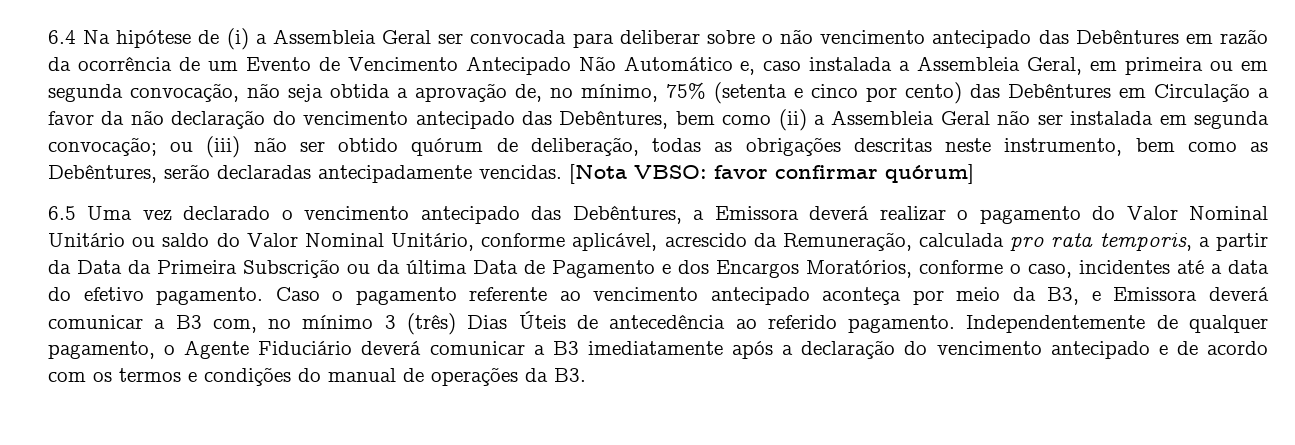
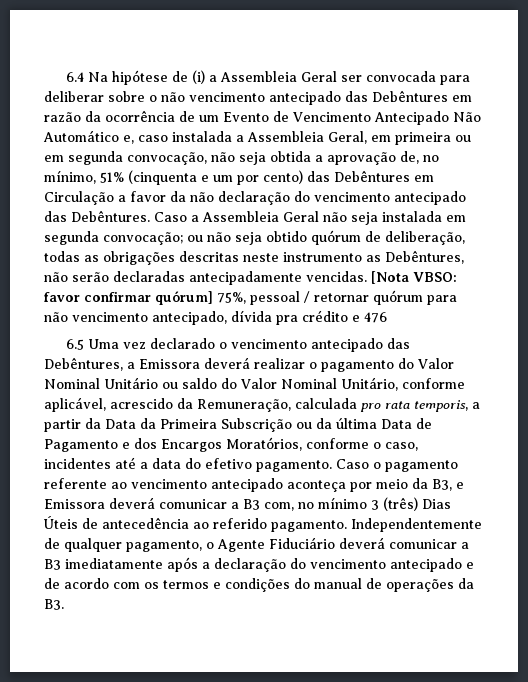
- 6.4 Na hipótese de (i) a Assembleia Geral ser convocada para deliberar sobre o não vencimento antecipado das Debêntures em razão da ocorrência de um Evento de Vencimento Antecipado Não Automático e, caso instalada a Assembleia Geral, em primeira ou em segunda convocação, não seja obtida a aprovação de, no mínimo, 75% (setenta e cinco por cento) das Debêntures em Circulação a favor da não declaração do vencimento antecipado das Debêntures, bem como (ii) a Assembleia Geral não ser instalada em segunda convocação;
+ 6.4 Na hipótese de (i) a Assembleia Geral ser convocada para deliberar sobre o não vencimento antecipado das Debêntures em razão da ocorrência de um Evento de Vencimento Antecipado Não Automático e, caso instalada a Assembleia Geral, em primeira ou em segunda convocação, não seja obtida a aprovação de, no mínimo, 51% (cinquenta e um por cento) das Debêntures em Circulação a favor da não declaração do vencimento antecipado das Debêntures. Caso a Assembleia Geral não seja instalada em segunda convocação;
- ou (iii) não ser obtido quórum de deliberação, todas as obrigações descritas neste instrumento, bem como as Debêntures, serão declaradas antecipadamente vencidas.
+ ou não seja obtido quórum de deliberação, todas as obrigações descritas neste instrumento as Debêntures, não serão declaradas antecipadamente vencidas.
- [Nota VBSO: favor confirmar quórum]
+ [Nota VBSO: favor confirmar quórum] 75%, pessoal / retornar quórum para não vencimento antecipado, dívida pra crédito e 476

